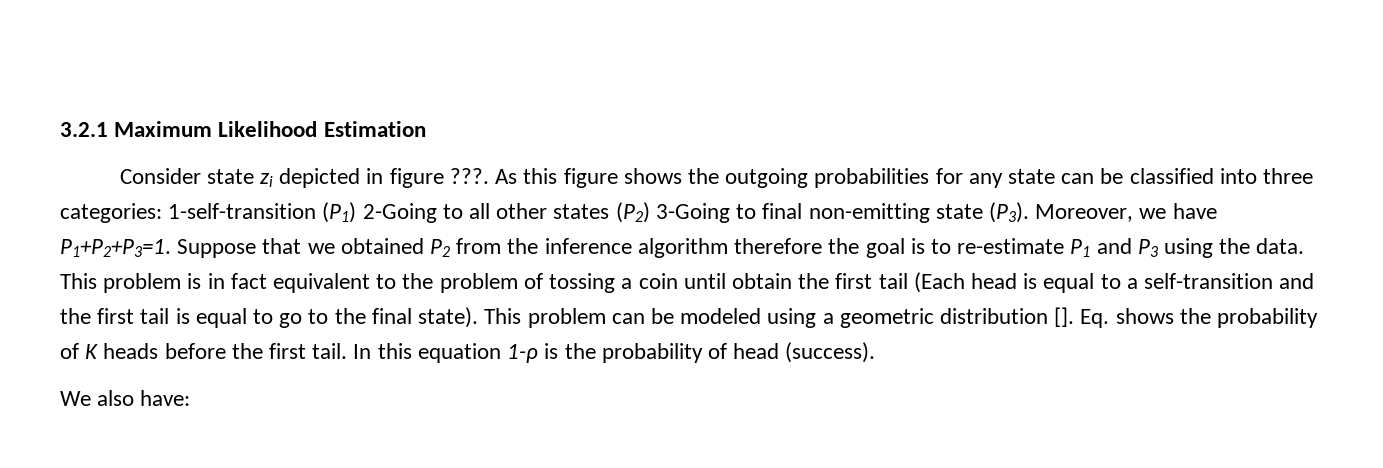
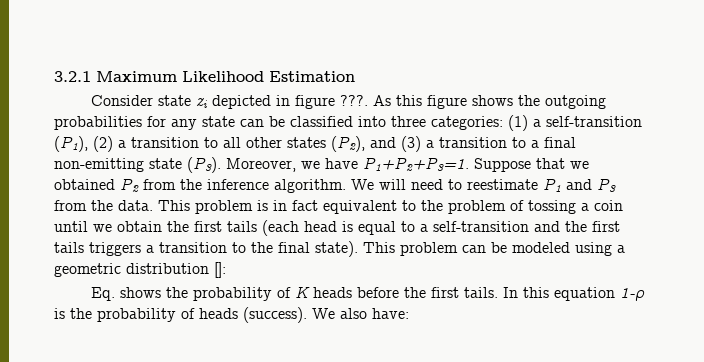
- As this figure shows the outgoing probabilities for any state can be classified into three categories: 1-self-transition (P1) 2-Going to all other states (P2) 3-Going to final non-emitting state (P3). Moreover, we have P1+P2+P3=1.
+ As this figure shows the outgoing probabilities for any state can be classified into three categories: (1) a self-transition (P1), (2) a transition to all other states (P2), and (3) a transition to a final non-emitting state (P3). Moreover, we have P1+P2+P3=1.
- Suppose that we obtained P2 from the inference algorithm therefore the goal is to re-estimate P1 and P3 using the data.
+ Suppose that we obtained P2 from the inference algorithm. We will need to reestimate P1 and P3 from the data.
- This problem is in fact equivalent to the problem of tossing a coin until obtain the first tail (Each head is equal to a self-transition and the first tail is equal to go to the final state).
+ This problem is in fact equivalent to the problem of tossing a coin until we obtain the first tails (each head is equal to a self-transition and the first tails triggers a transition to the final state).
- This problem can be modeled using a geometric distribution []. Eq. shows the probability of K heads before the first tail.
+ This problem can be modeled using a geometric distribution []:
+ Eq. shows the probability of K heads before the first tails.
- In this equation 1-ρ is the probability of head (success).
- We also have:
+ In this equation 1-ρ is the probability of heads (success). We also have:

